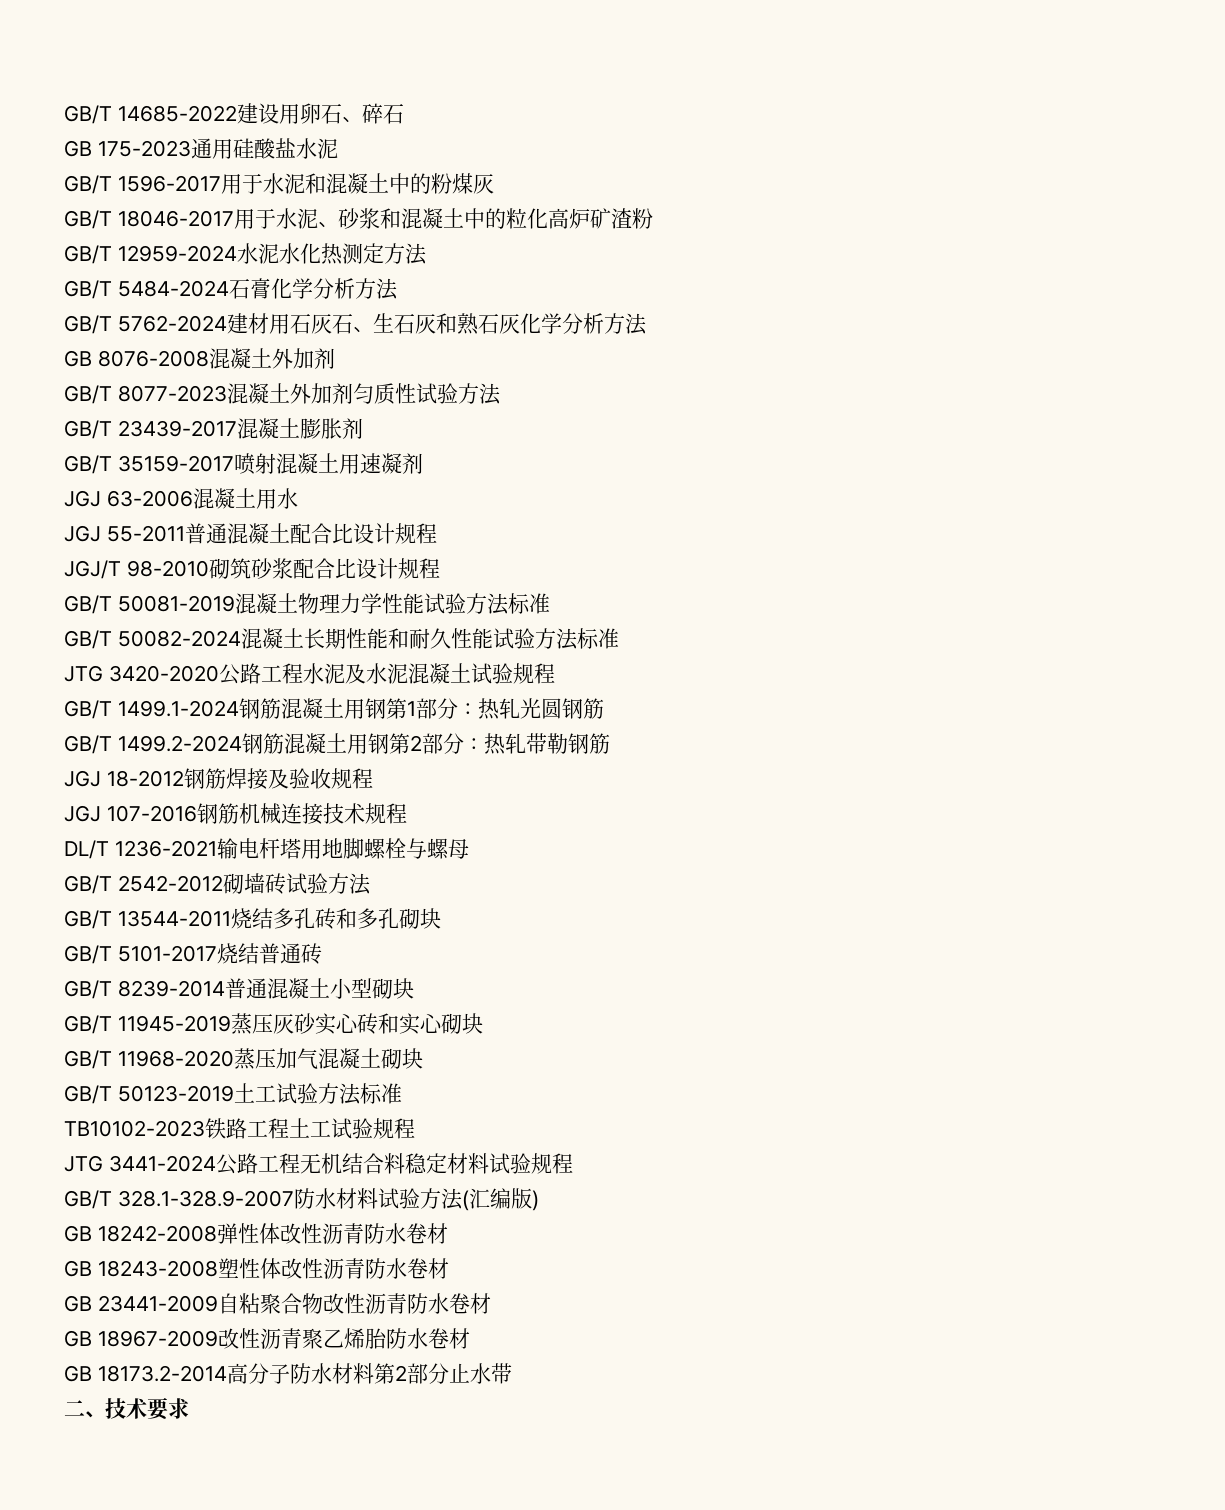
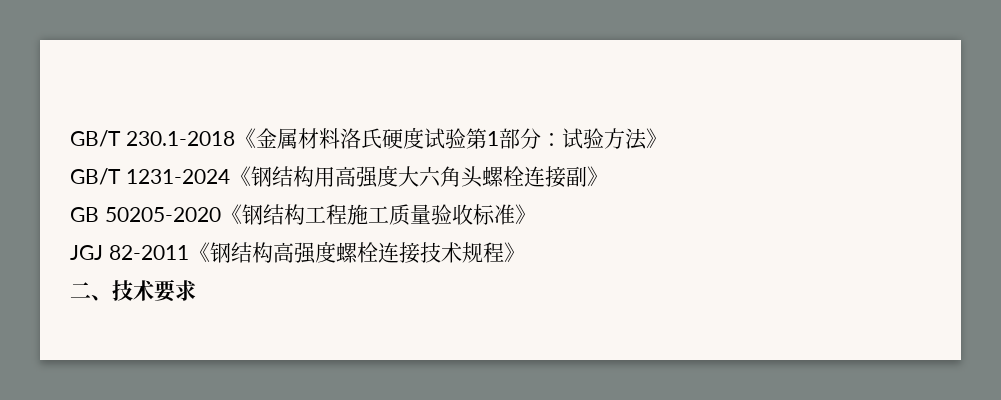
- GB/T 14685-2022建设用卵石、碎石
- GB 175-2023通用硅酸盐水泥
- GB/T 1596-2017用于水泥和混凝土中的粉煤灰
- GB/T 18046-2017用于水泥、砂浆和混凝土中的粒化高炉矿渣粉
- GB/T 12959-2024水泥水化热测定方法
- GB/T 5484-2024石膏化学分析方法
- GB/T 5762-2024建材用石灰石、生石灰和熟石灰化学分析方法
- GB 8076-2008混凝土外加剂
- GB/T 8077-2023混凝土外加剂匀质性试验方法
- GB/T 23439-2017混凝土膨胀剂
- GB/T 35159-2017喷射混凝土用速凝剂
- JGJ 63-2006混凝土用水
- JGJ 55-2011普通混凝土配合比设计规程
- JGJ/T 98-2010砌筑砂浆配合比设计规程
- GB/T 50081-2019混凝土物理力学性能试验方法标准
- GB/T 50082-2024混凝土长期性能和耐久性能试验方法标准
- JTG 3420-2020公路工程水泥及水泥混凝土试验规程
- GB/T 1499.1-2024钢筋混凝土用钢第1部分：热轧光圆钢筋
- GB/T 1499.2-2024钢筋混凝土用钢第2部分：热轧带勒钢筋
- JGJ 18-2012钢筋焊接及验收规程
- JGJ 107-2016钢筋机械连接技术规程
- DL/T 1236-2021输电杆塔用地脚螺栓与螺母
- GB/T 2542-2012砌墙砖试验方法
- GB/T 13544-2011烧结多孔砖和多孔砌块
- GB/T 5101-2017烧结普通砖
- GB/T 8239-2014普通混凝土小型砌块
- GB/T 11945-2019蒸压灰砂实心砖和实心砌块
- GB/T 11968-2020蒸压加气混凝土砌块
- GB/T 50123-2019土工试验方法标准
- TB10102-2023铁路工程土工试验规程
- JTG 3441-2024公路工程无机结合料稳定材料试验规程
- GB/T 328.1-328.9-2007防水材料试验方法(汇编版)
- GB 18242-2008弹性体改性沥青防水卷材
- GB 18243-2008塑性体改性沥青防水卷材
- GB 23441-2009自粘聚合物改性沥青防水卷材
- GB 18967-2009改性沥青聚乙烯胎防水卷材
- GB 18173.2-2014高分子防水材料第2部分止水带
+ GB/T 230.1-2018《金属材料洛氏硬度试验第1部分：试验方法》
+ GB/T 1231-2024《钢结构用高强度大六角头螺栓连接副》
+ GB 50205-2020《钢结构工程施工质量验收标准》
+ JGJ 82-2011《钢结构高强度螺栓连接技术规程》

